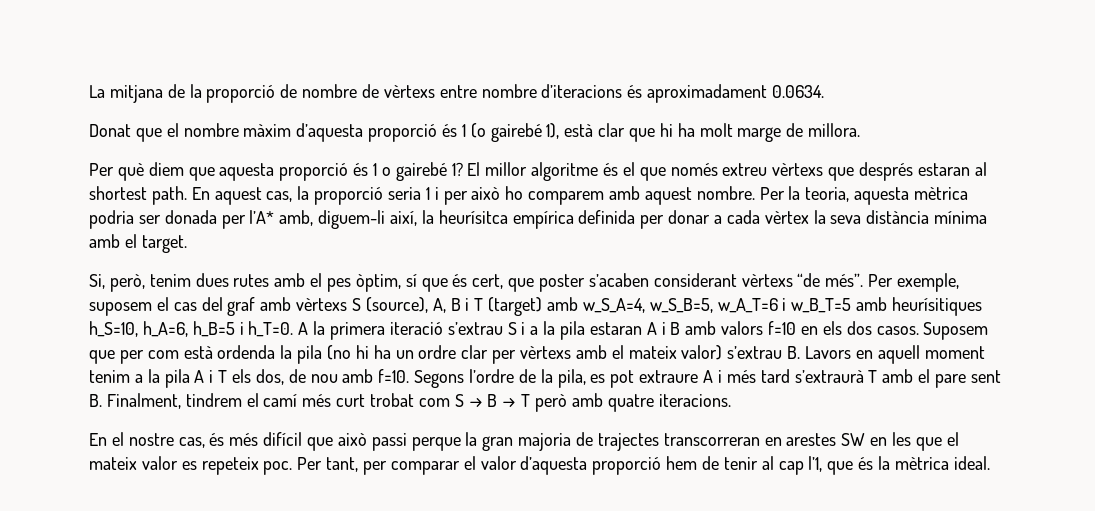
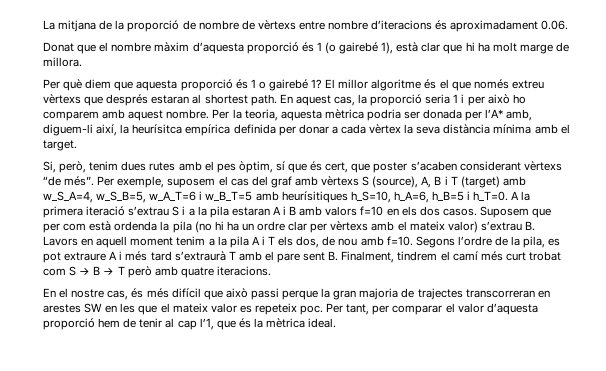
- La mitjana de la proporció de nombre de vèrtexs entre nombre d’iteracions és aproximadament 0.0634.
+ La mitjana de la proporció de nombre de vèrtexs entre nombre d’iteracions és aproximadament 0.06.

